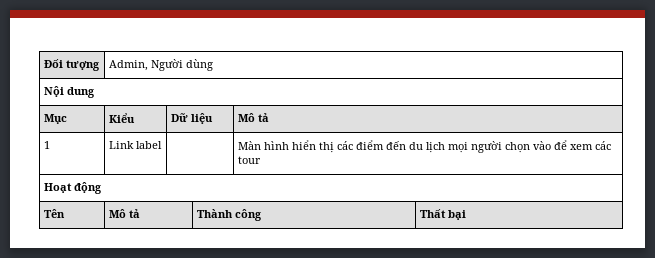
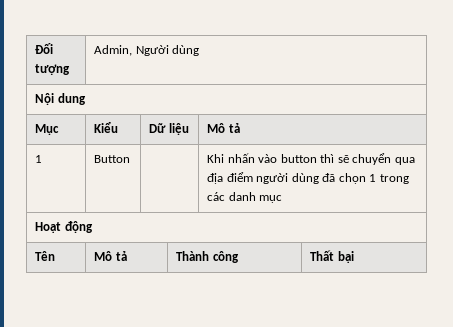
- 1 | Link label | | Màn hình hiển thị các điểm đến du lịch mọi người chọn vào để xem các tour
+ 1 | Button | | Khi nhấn vào button thì sẽ chuyển qua địa điểm người dùng đã chọn 1 trong các danh mục

